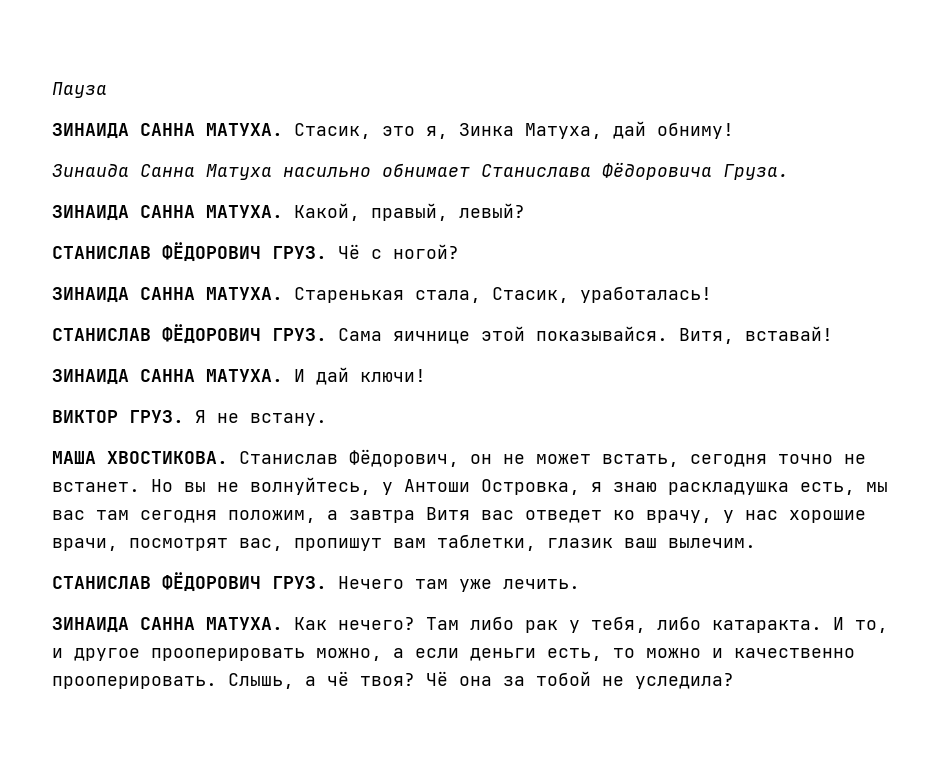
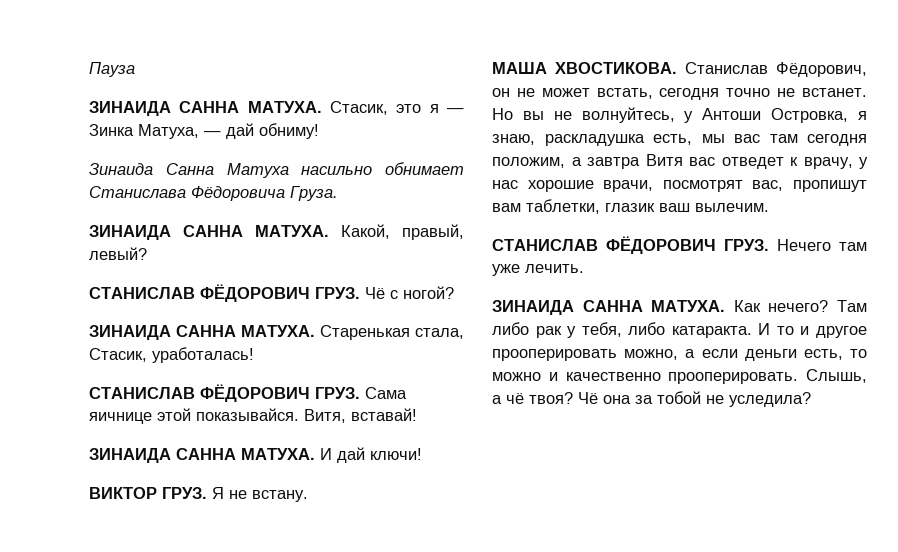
- Стасик, это я, Зинка Матуха, дай обниму!
+ Стасик, это я — Зинка Матуха, — дай обниму!
- Но вы не волнуйтесь, у Антоши Островка, я знаю раскладушка есть, мы вас там сегодня положим, а завтра Витя вас отведет ко врачу, у нас хорошие врачи, посмотрят вас, пропишут вам таблетки, глазик ваш вылечим.
+ Но вы не волнуйтесь, у Антоши Островка, я знаю, раскладушка есть, мы вас там сегодня положим, а завтра Витя вас отведет к врачу, у нас хорошие врачи, посмотрят вас, пропишут вам таблетки, глазик ваш вылечим.
- И то, и другое прооперировать можно, а если деньги есть, то можно и качественно прооперировать.
+ И то и другое прооперировать можно, а если деньги есть, то можно и качественно прооперировать.

